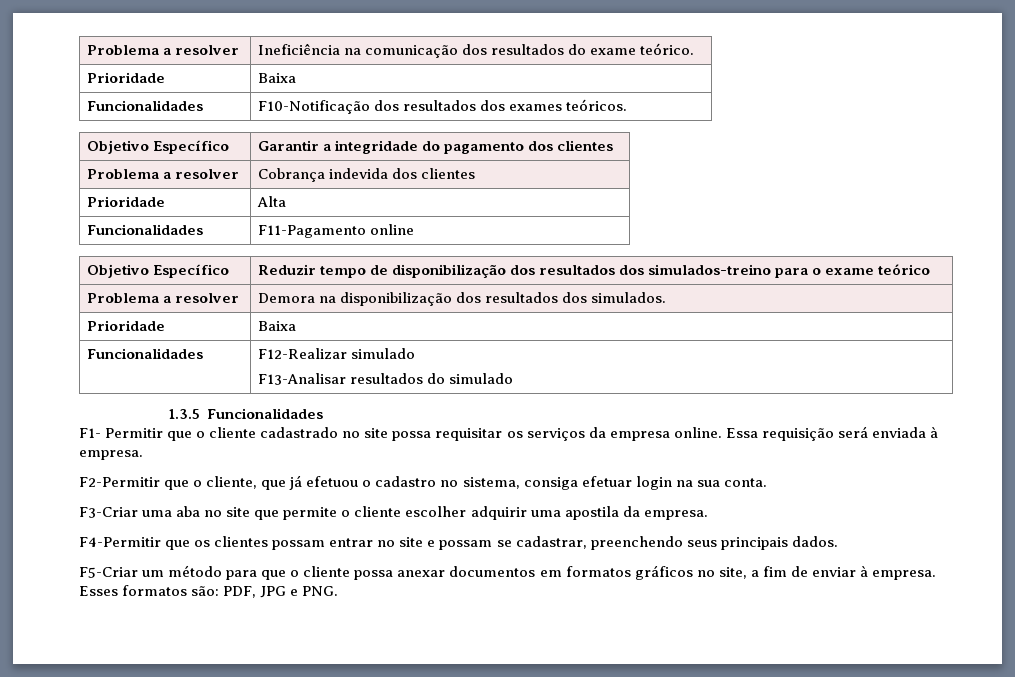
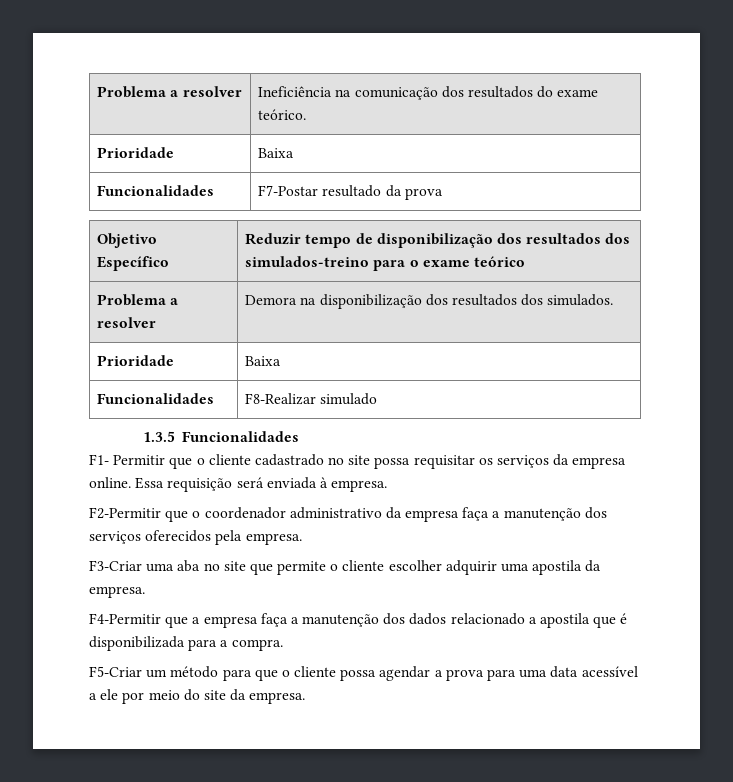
- Funcionalidades | F10-Notificação dos resultados dos exames teóricos.
- Objetivo Específico | Garantir a integridade do pagamento dos clientes
- Problema a resolver | Cobrança indevida dos clientes
- Prioridade | Alta
- Funcionalidades | F11-Pagamento online
+ Funcionalidades | F7-Postar resultado da prova
- Funcionalidades | F12-Realizar simulado
- F13-Analisar resultados do simulado
+ Funcionalidades | F8-Realizar simulado
- F2-Permitir que o cliente, que já efetuou o cadastro no sistema, consiga efetuar login na sua conta.
+ F2-Permitir que o coordenador administrativo da empresa faça a manutenção dos serviços oferecidos pela empresa.
- F4-Permitir que os clientes possam entrar no site e possam se cadastrar, preenchendo seus principais dados.
+ F4-Permitir que a empresa faça a manutenção dos dados relacionado a apostila que é disponibilizada para a compra.
- F5-Criar um método para que o cliente possa anexar documentos em formatos gráficos no site, a fim de enviar à empresa. Esses formatos são: PDF, JPG e PNG.
+ F5-Criar um método para que o cliente possa agendar a prova para uma data acessível a ele por meio do site da empresa.

